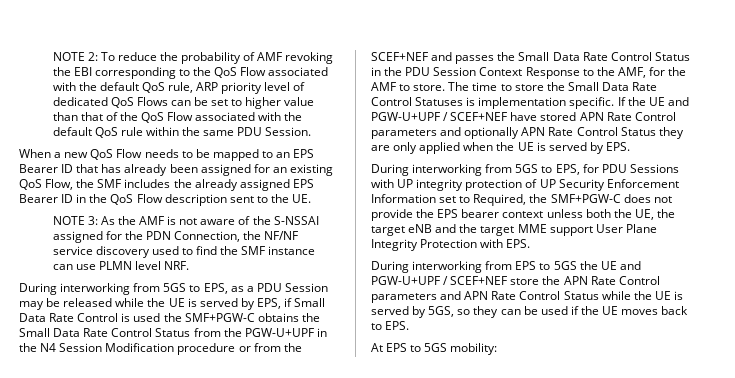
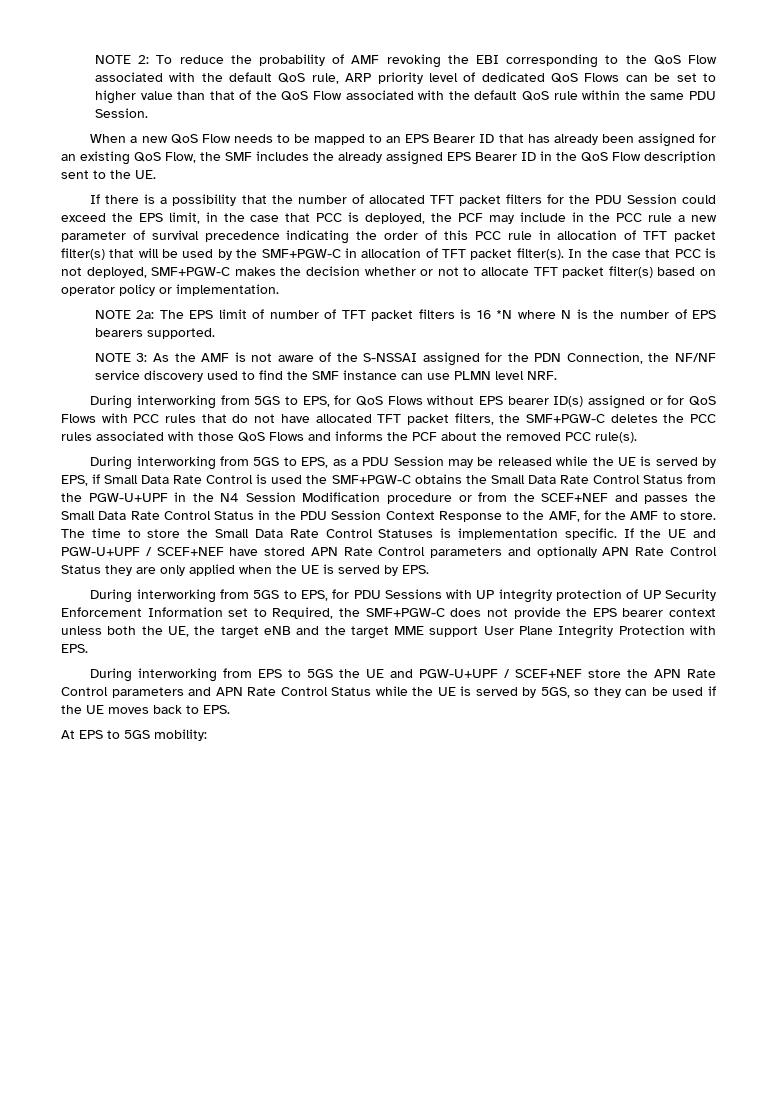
+ If there is a possibility that the number of allocated TFT packet filters for the PDU Session could exceed the EPS limit, in the case that PCC is deployed, the PCF may include in the PCC rule a new parameter of survival precedence indicating the order of this PCC rule in allocation of TFT packet filter(s) that will be used by the SMF+PGW-C in allocation of TFT packet filter(s). In the case that PCC is not deployed, SMF+PGW-C makes the decision whether or not to allocate TFT packet filter(s) based on operator policy or implementation.
+ NOTE 2a: The EPS limit of number of TFT packet filters is 16 *N where N is the number of EPS bearers supported.
+ During interworking from 5GS to EPS, for QoS Flows without EPS bearer ID(s) assigned or for QoS Flows with PCC rules that do not have allocated TFT packet filters, the SMF+PGW-C deletes the PCC rules associated with those QoS Flows and informs the PCF about the removed PCC rule(s).

